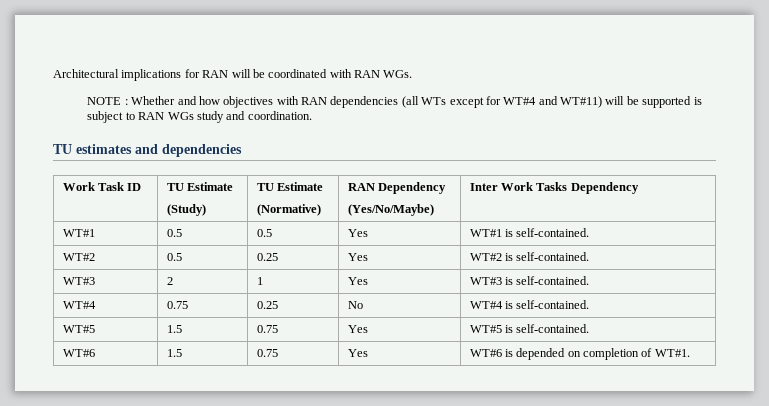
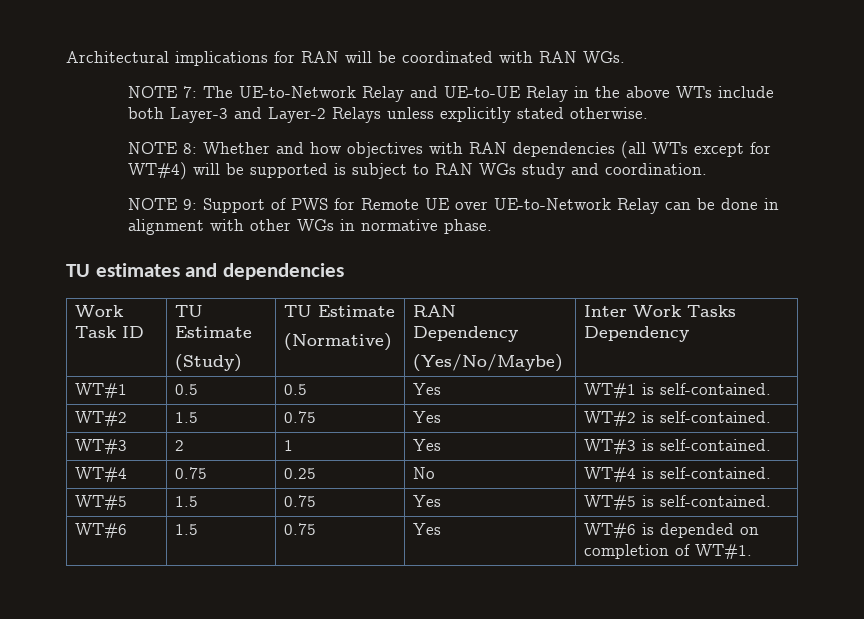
- NOTE : Whether and how objectives with RAN dependencies (all WTs except for WT#4 and WT#11) will be supported is subject to RAN WGs study and coordination.
+ NOTE 7: The UE-to-Network Relay and UE-to-UE Relay in the above WTs include both Layer-3 and Layer-2 Relays unless explicitly stated otherwise.
+ NOTE 8: Whether and how objectives with RAN dependencies (all WTs except for WT#4) will be supported is subject to RAN WGs study and coordination.
+ NOTE 9: Support of PWS for Remote UE over UE-to-Network Relay can be done in alignment with other WGs in normative phase.
- WT#2 | 0.5 | 0.25 | Yes | WT#2 is self-contained.
+ WT#2 | 1.5 | 0.75 | Yes | WT#2 is self-contained.

